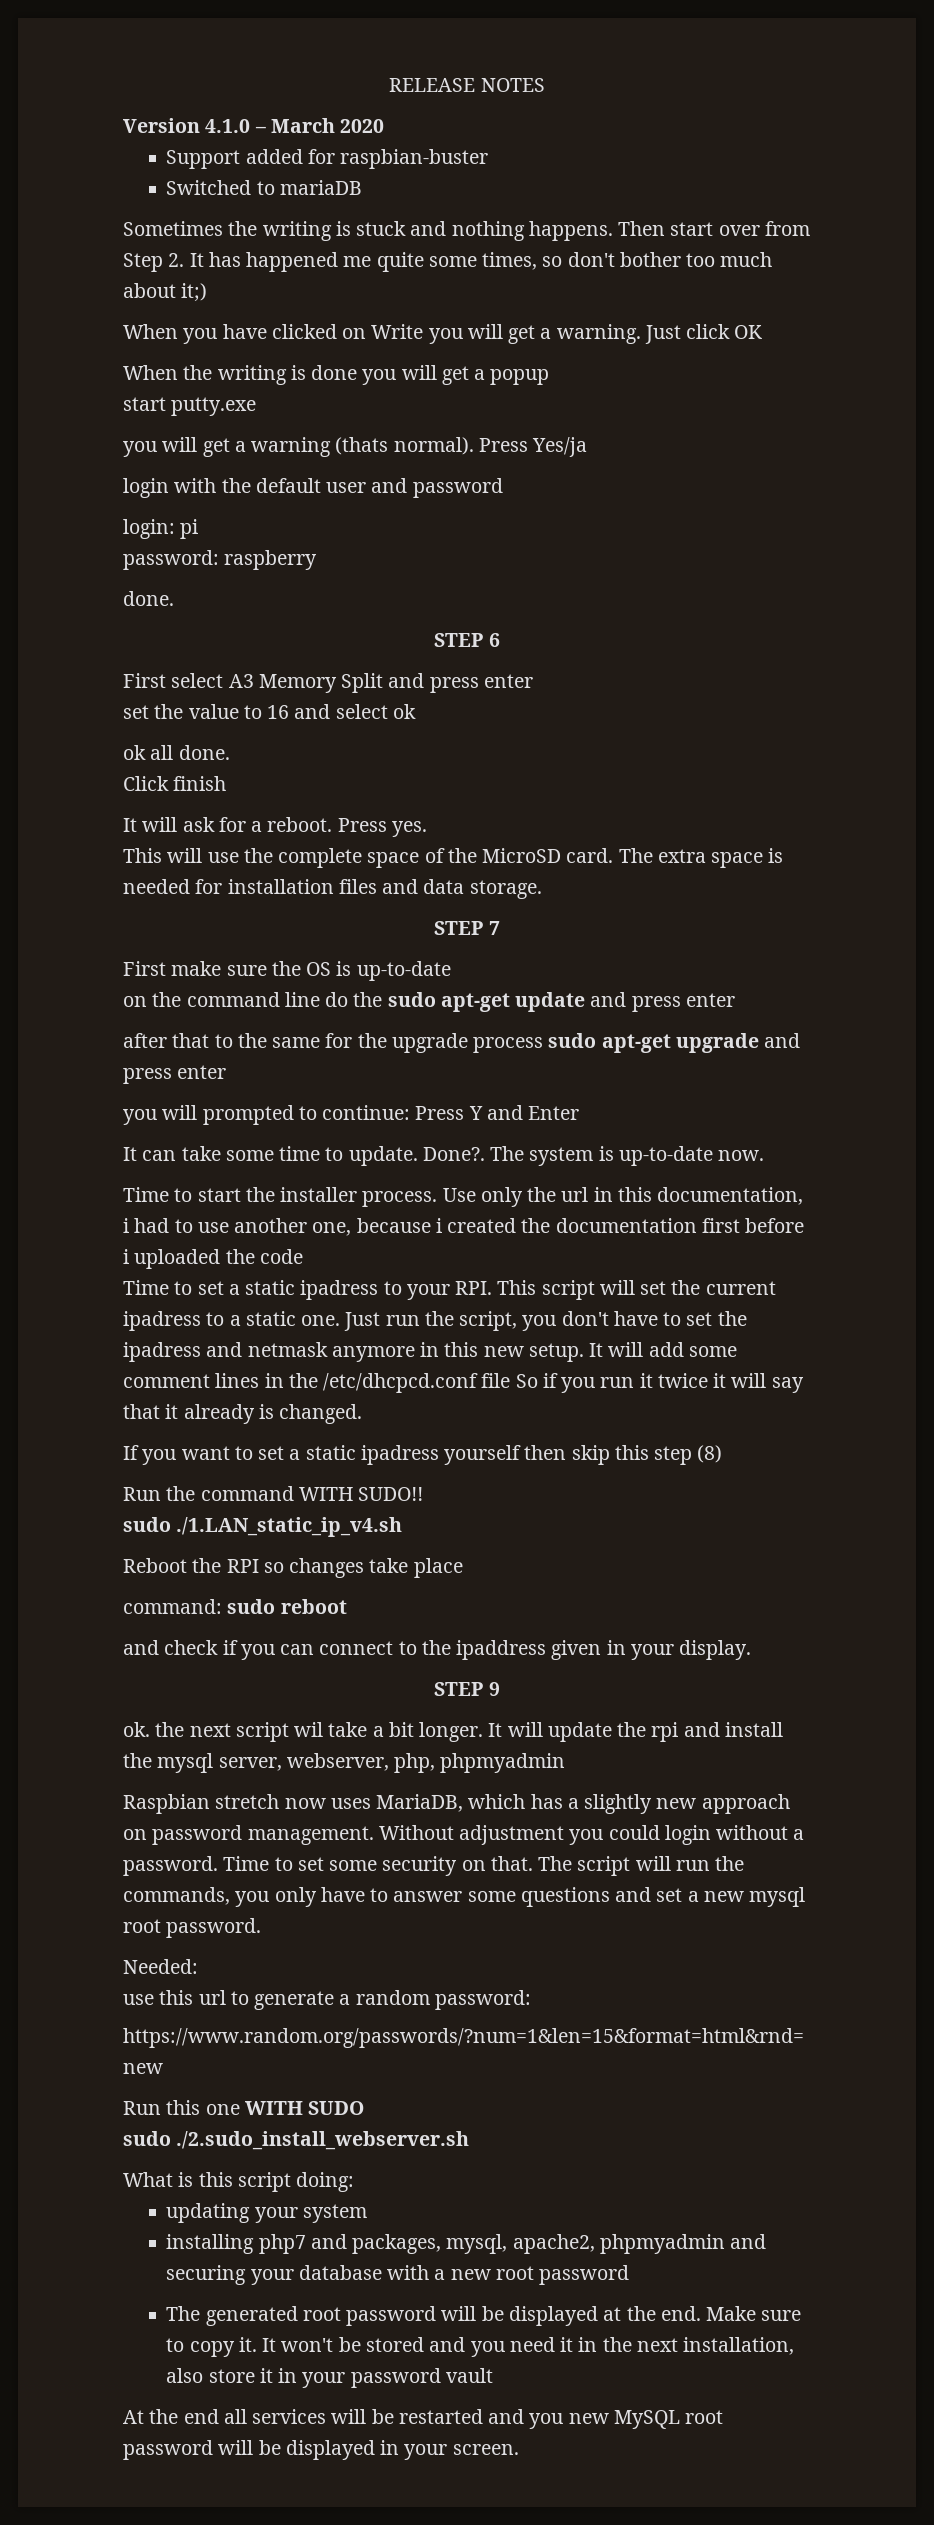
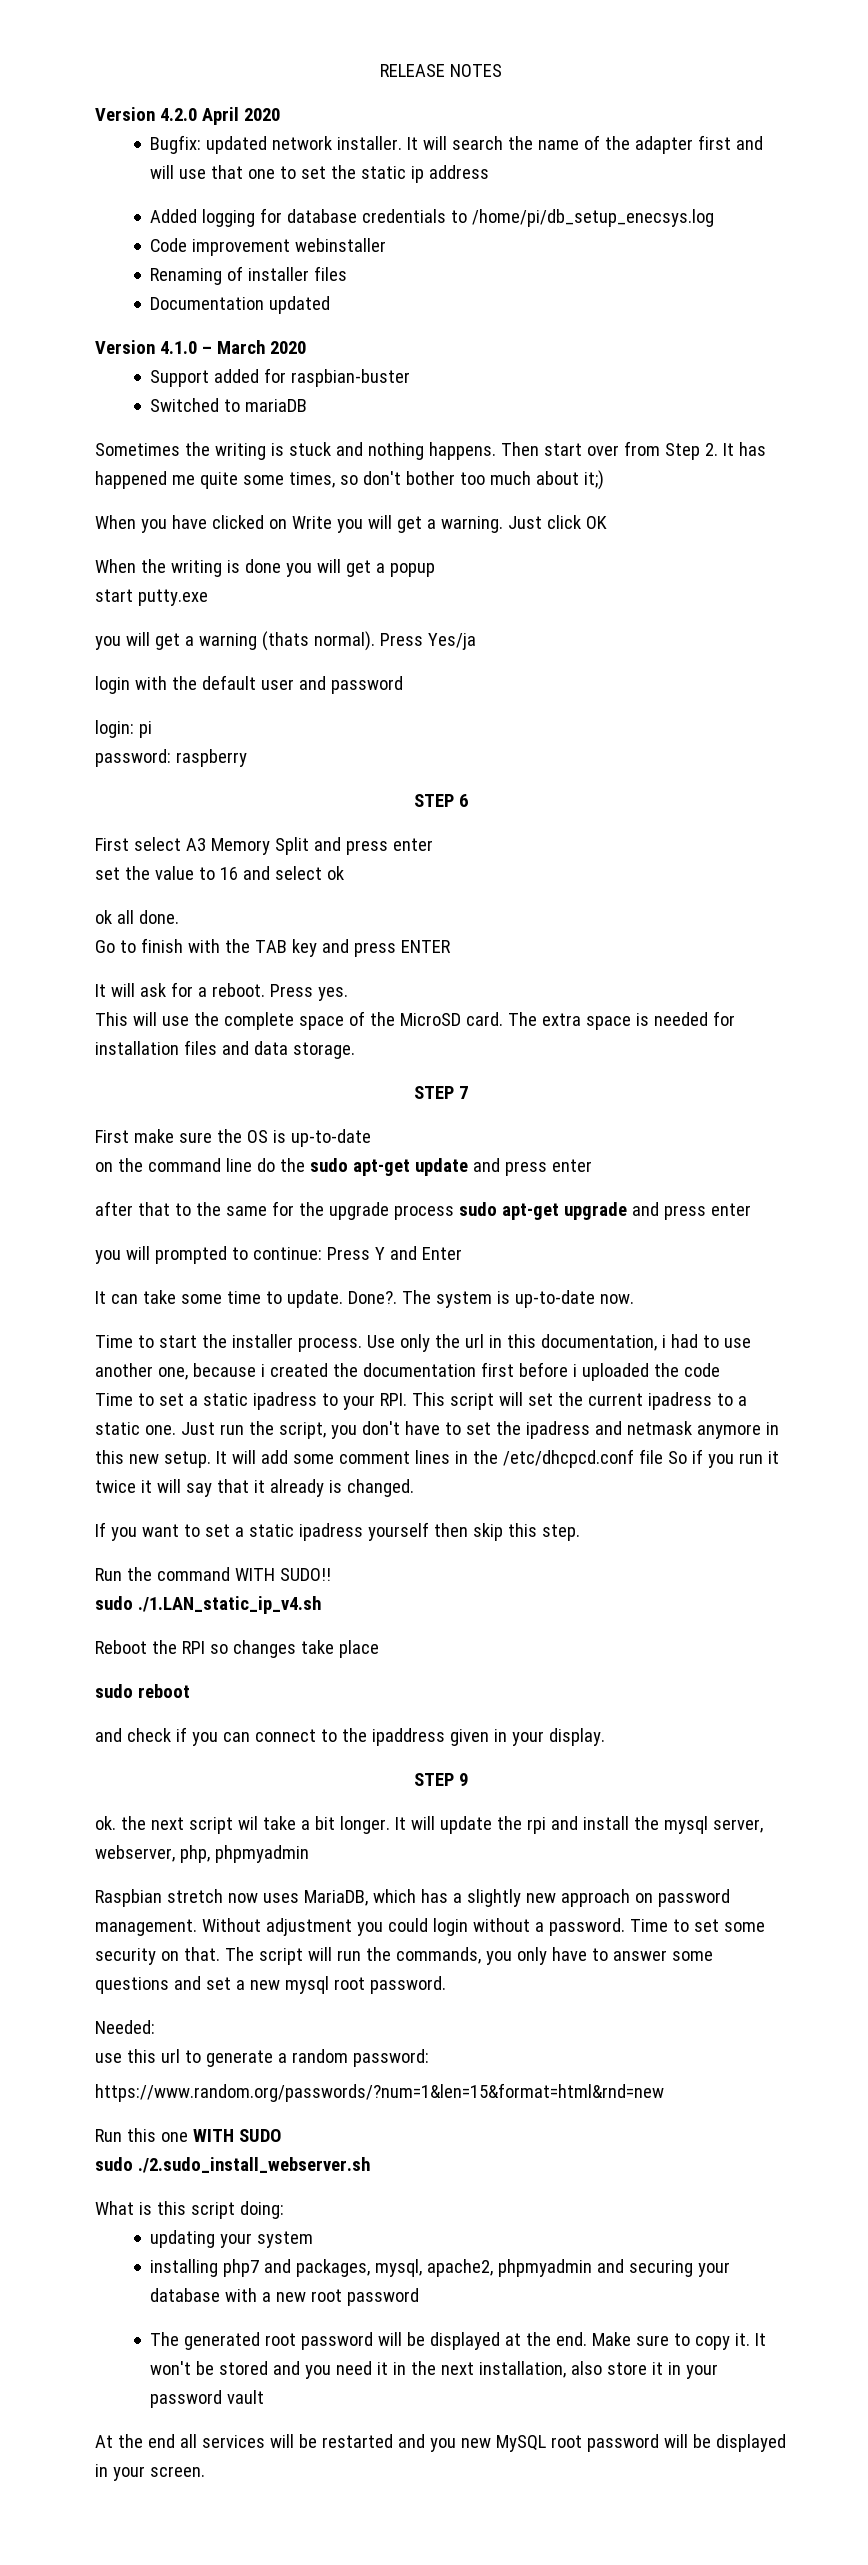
+ Version 4.2.0 April 2020
+ Bugfix: updated network installer. It will search the name of the adapter first and will use that one to set the static ip address
+ Added logging for database credentials to /home/pi/db_setup_enecsys.log
+ Code improvement webinstaller
+ Renaming of installer files
+ Documentation updated
  password: raspberry
- done.
- Click finish
+ Go to finish with the TAB key and press ENTER
- If you want to set a static ipadress yourself then skip this step (8)
+ If you want to set a static ipadress yourself then skip this step.
- command: sudo reboot
+ sudo reboot

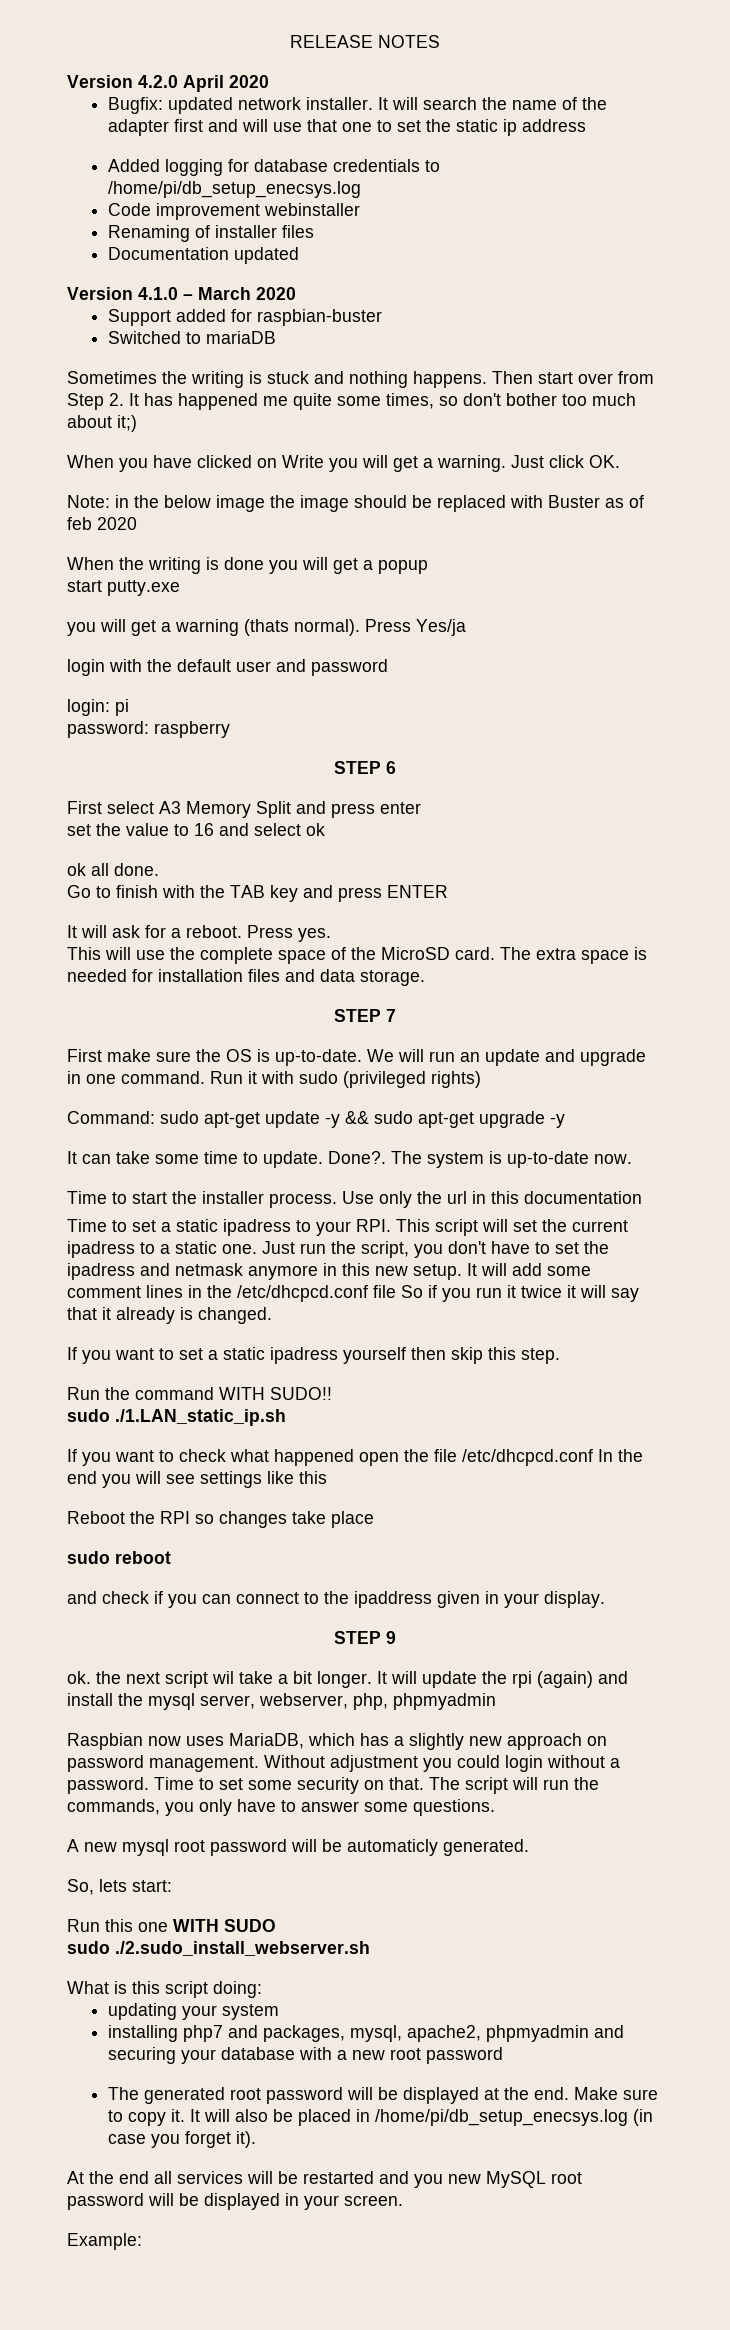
- Just click OK
+ Just click OK.
+ Note: in the below image the image should be replaced with Buster as of feb 2020
- First make sure the OS is up-to-date
- on the command line do the sudo apt-get update and press enter
- after that to the same for the upgrade process sudo apt-get upgrade and press enter
- you will prompted to continue: Press Y and Enter
+ First make sure the OS is up-to-date. We will run an update and upgrade in one command. Run it with sudo (privileged rights)
+ Command: sudo apt-get update -y && sudo apt-get upgrade -y
- Use only the url in this documentation, i had to use another one, because i created the documentation first before i uploaded the code
+ Use only the url in this documentation
- sudo ./1.LAN_static_ip_v4.sh
+ sudo ./1.LAN_static_ip.sh
+ If you want to check what happened open the file /etc/dhcpcd.conf In the end you will see settings like this
- It will update the rpi and install the mysql server, webserver, php, phpmyadmin
+ It will update the rpi (again) and install the mysql server, webserver, php, phpmyadmin
- Raspbian stretch now uses MariaDB, which has a slightly new approach on password management.
+ Raspbian now uses MariaDB, which has a slightly new approach on password management.
- The script will run the commands, you only have to answer some questions and set a new mysql root password.
- Needed:
- use this url to generate a random password:
- https://www.random.org/passwords/?num=1&len=15&format=html&rnd=new
+ The script will run the commands, you only have to answer some questions.
+ A new mysql root password will be automaticly generated.
+ So, lets start:
- It won't be stored and you need it in the next installation, also store it in your password vault
+ It will also be placed in /home/pi/db_setup_enecsys.log (in case you forget it).
+ Example:

